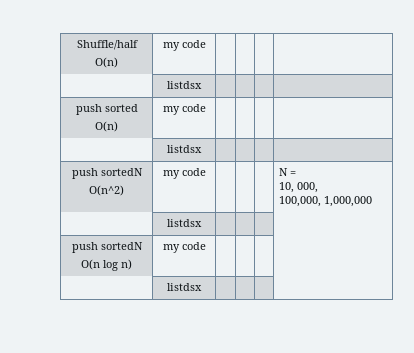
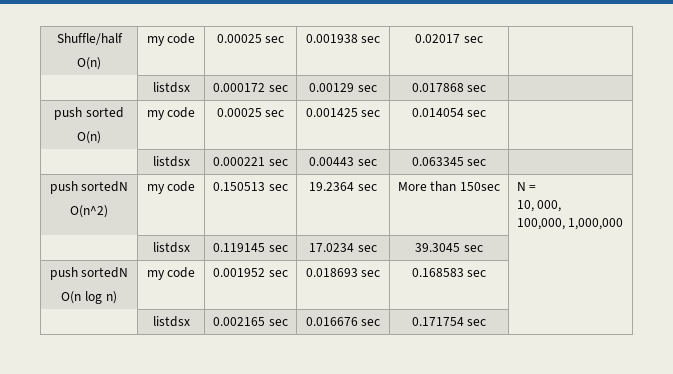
  Shuffle/half
- O(n) | my code | | | |
- | listdsx | | | |
+ O(n) | my code | 0.00025 sec | 0.001938 sec | 0.02017 sec |
+ | listdsx | 0.000172 sec | 0.00129 sec | 0.017868 sec |
  push sorted
- O(n) | my code | | | |
- | listdsx | | | |
+ O(n) | my code | 0.00025 sec | 0.001425 sec | 0.014054 sec |
+ | listdsx | 0.000221 sec | 0.00443 sec | 0.063345 sec |
  push sortedN
- O(n^2) | my code | | | | N =
+ O(n^2) | my code | 0.150513 sec | 19.2364 sec | More than 150sec | N =
  10, 000,
  100,000, 1,000,000
- | listdsx | | | |
+ | listdsx | 0.119145 sec | 17.0234 sec | 39.3045 sec |
  push sortedN
- O(n log n) | my code | | | |
- | listdsx | | | |
+ O(n log n) | my code | 0.001952 sec | 0.018693 sec | 0.168583 sec |
+ | listdsx | 0.002165 sec | 0.016676 sec | 0.171754 sec |

